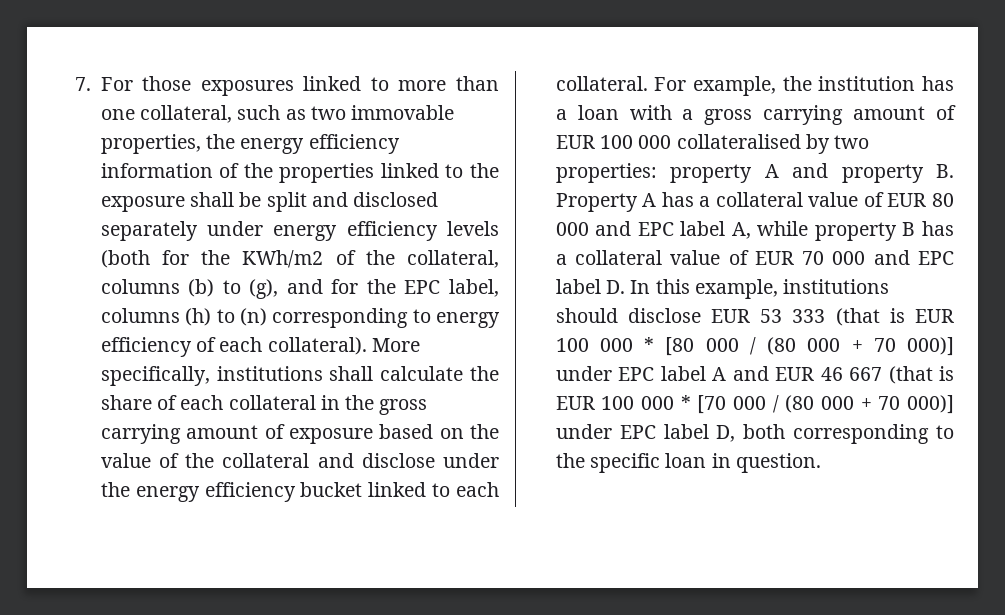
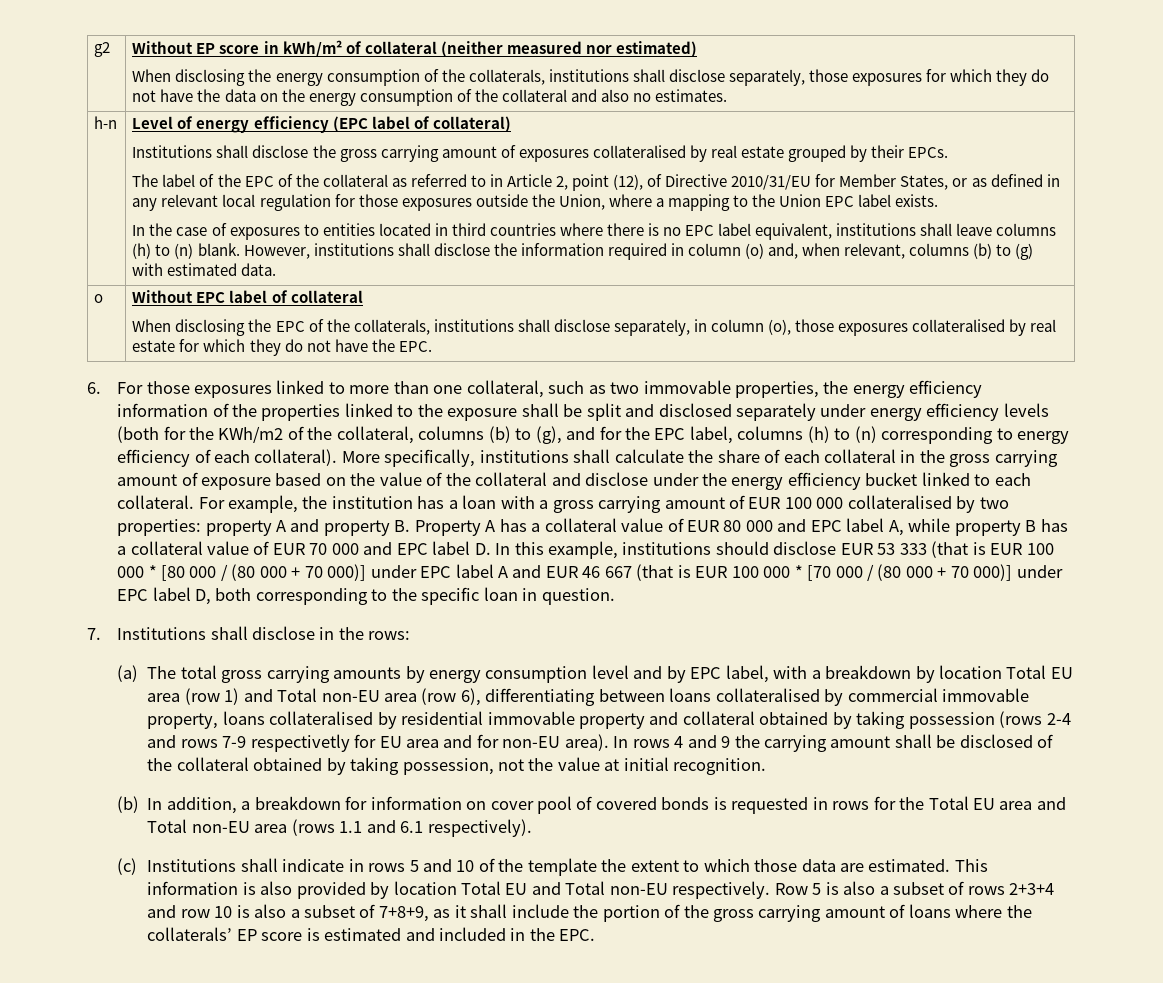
- 7. For those exposures linked to more than one collateral, such as two immovable properties, the energy efficiency information of the properties linked to the exposure shall be split and disclosed separately under energy efficiency levels (both for the KWh/m2 of the collateral, columns (b) to (g), and for the EPC label, columns (h) to (n) corresponding to energy efficiency of each collateral).
+ g2 | Without EP score in kWh/m² of collateral (neither measured nor estimated)
+ When disclosing the energy consumption of the collaterals, institutions shall disclose separately, those exposures for which they do not have the data on the energy consumption of the collateral and also no estimates.
+ h-n | Level of energy efficiency (EPC label of collateral)
+ Institutions shall disclose the gross carrying amount of exposures collateralised by real estate grouped by their EPCs.
+ The label of the EPC of the collateral as referred to in Article 2, point (12), of Directive 2010/31/EU for Member States, or as defined in any relevant local regulation for those exposures outside the Union, where a mapping to the Union EPC label exists.
+ In the case of exposures to entities located in third countries where there is no EPC label equivalent, institutions shall leave columns (h) to (n) blank. However, institutions shall disclose the information required in column (o) and, when relevant, columns (b) to (g) with estimated data.
+ o | Without EPC label of collateral
+ When disclosing the EPC of the collaterals, institutions shall disclose separately, in column (o), those exposures collateralised by real estate for which they do not have the EPC.
+ 6. For those exposures linked to more than one collateral, such as two immovable properties, the energy efficiency information of the properties linked to the exposure shall be split and disclosed separately under energy efficiency levels (both for the KWh/m2 of the collateral, columns (b) to (g), and for the EPC label, columns (h) to (n) corresponding to energy efficiency of each collateral).
+ 7. Institutions shall disclose in the rows:
+ (a) The total gross carrying amounts by energy consumption level and by EPC label, with a breakdown by location Total EU area (row 1) and Total non-EU area (row 6), differentiating between loans collateralised by commercial immovable property, loans collateralised by residential immovable property and collateral obtained by taking possession (rows 2-4 and rows 7-9 respectivetly for EU area and for non-EU area). In rows 4 and 9 the carrying amount shall be disclosed of the collateral obtained by taking possession, not the value at initial recognition.
+ (b) In addition, a breakdown for information on cover pool of covered bonds is requested in rows for the Total EU area and Total non-EU area (rows 1.1 and 6.1 respectively).
+ (c) Institutions shall indicate in rows 5 and 10 of the template the extent to which those data are estimated. This information is also provided by location Total EU and Total non-EU respectively. Row 5 is also a subset of rows 2+3+4 and row 10 is also a subset of 7+8+9, as it shall include the portion of the gross carrying amount of loans where the collaterals’ EP score is estimated and included in the EPC.

